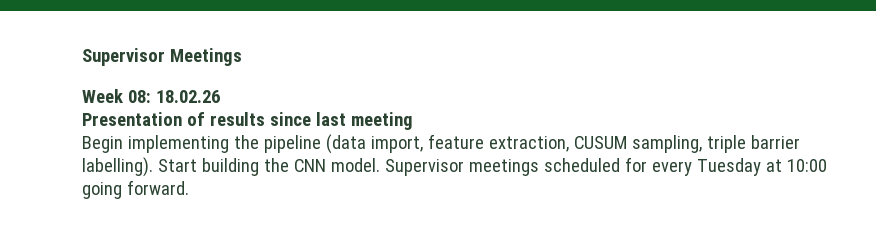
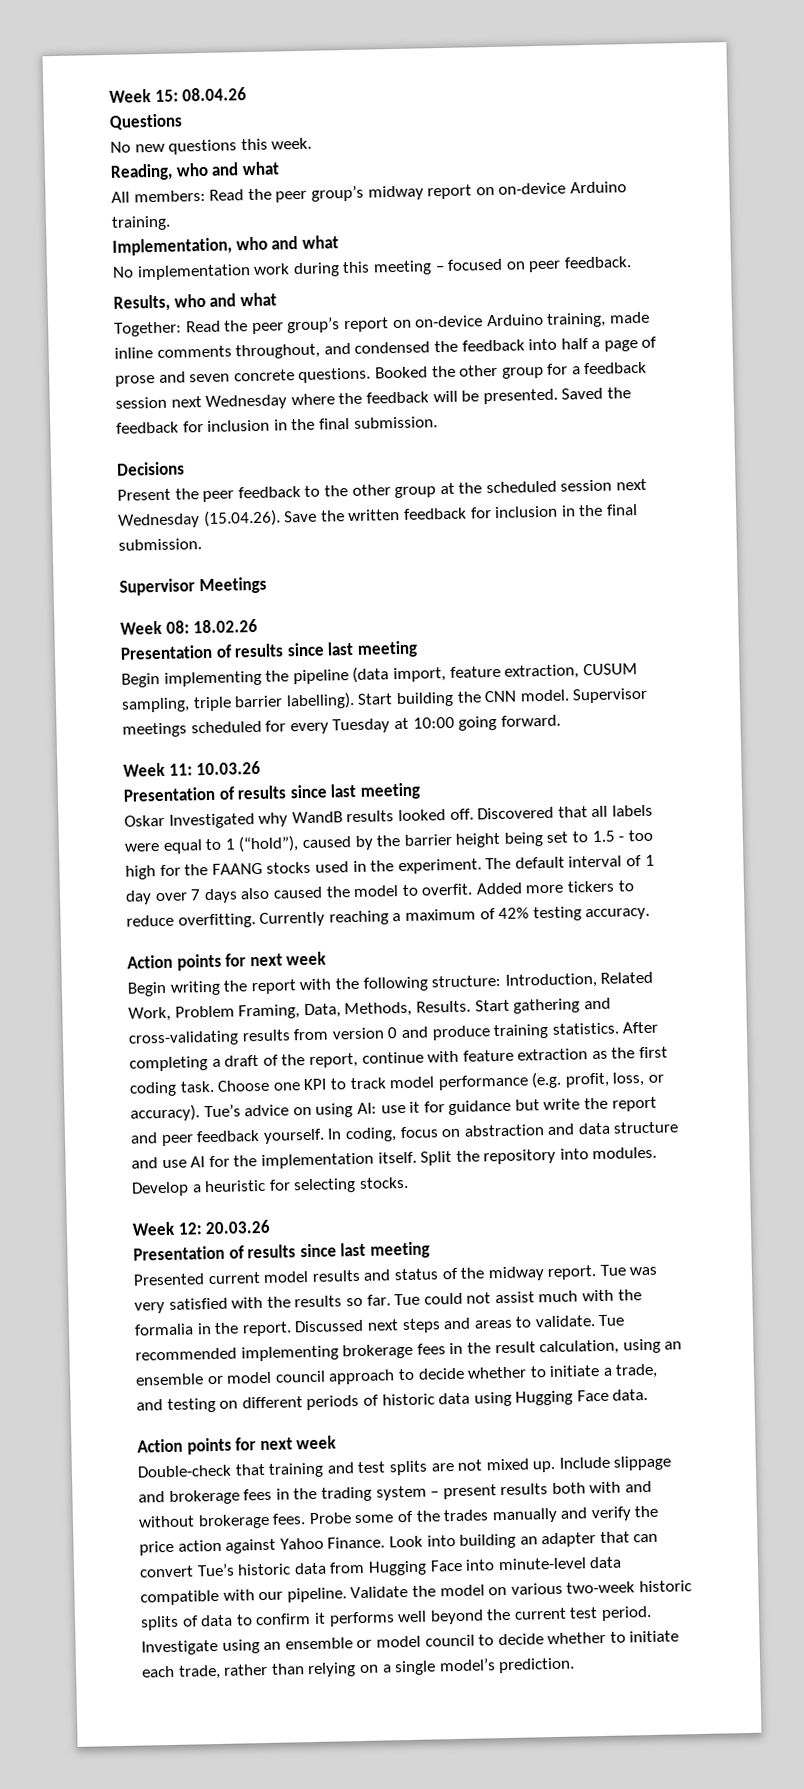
+ Week 15: 08.04.26
+ Questions
+ No new questions this week.
+ Reading, who and what
+ All members: Read the peer group’s midway report on on-device Arduino training.
+ Implementation, who and what
+ No implementation work during this meeting – focused on peer feedback.
+ Results, who and what
+ Together: Read the peer group’s report on on-device Arduino training, made inline comments throughout, and condensed the feedback into half a page of prose and seven concrete questions. Booked the other group for a feedback session next Wednesday where the feedback will be presented. Saved the feedback for inclusion in the final submission.
+ Decisions
+ Present the peer feedback to the other group at the scheduled session next Wednesday (15.04.26). Save the written feedback for inclusion in the final submission.
+ Week 11: 10.03.26
+ Presentation of results since last meeting
+ Oskar Investigated why WandB results looked off. Discovered that all labels were equal to 1 (“hold”), caused by the barrier height being set to 1.5 - too high for the FAANG stocks used in the experiment. The default interval of 1 day over 7 days also caused the model to overfit. Added more tickers to reduce overfitting. Currently reaching a maximum of 42% testing accuracy.
+ Action points for next week
+ Begin writing the report with the following structure: Introduction, Related Work, Problem Framing, Data, Methods, Results. Start gathering and cross-validating results from version 0 and produce training statistics. After completing a draft of the report, continue with feature extraction as the first coding task. Choose one KPI to track model performance (e.g. profit, loss, or accuracy). Tue’s advice on using AI: use it for guidance but write the report and peer feedback yourself. In coding, focus on abstraction and data structure and use AI for the implementation itself. Split the repository into modules. Develop a heuristic for selecting stocks.
+ Week 12: 20.03.26
+ Presentation of results since last meeting
+ Presented current model results and status of the midway report. Tue was very satisfied with the results so far. Tue could not assist much with the formalia in the report. Discussed next steps and areas to validate. Tue recommended implementing brokerage fees in the result calculation, using an ensemble or model council approach to decide whether to initiate a trade, and testing on different periods of historic data using Hugging Face data.
+ Action points for next week
+ Double-check that training and test splits are not mixed up. Include slippage and brokerage fees in the trading system – present results both with and without brokerage fees. Probe some of the trades manually and verify the price action against Yahoo Finance. Look into building an adapter that can convert Tue’s historic data from Hugging Face into minute-level data compatible with our pipeline. Validate the model on various two-week historic splits of data to confirm it performs well beyond the current test period. Investigate using an ensemble or model council to decide whether to initiate each trade, rather than relying on a single model’s prediction.

